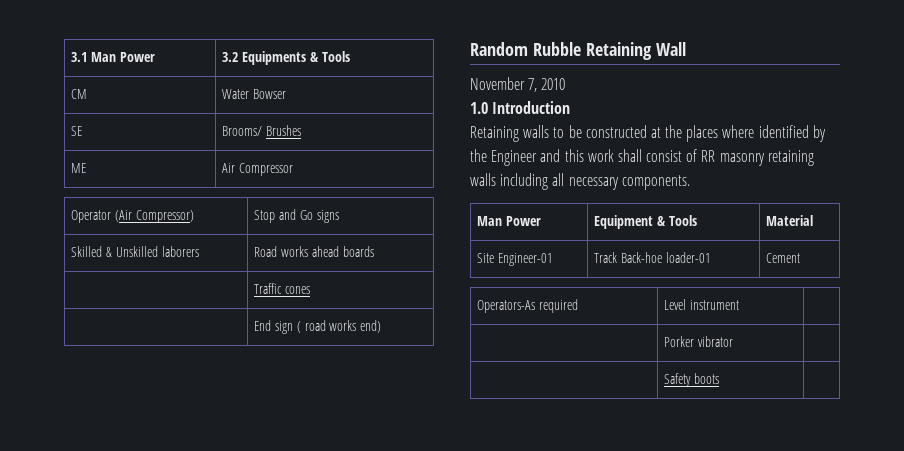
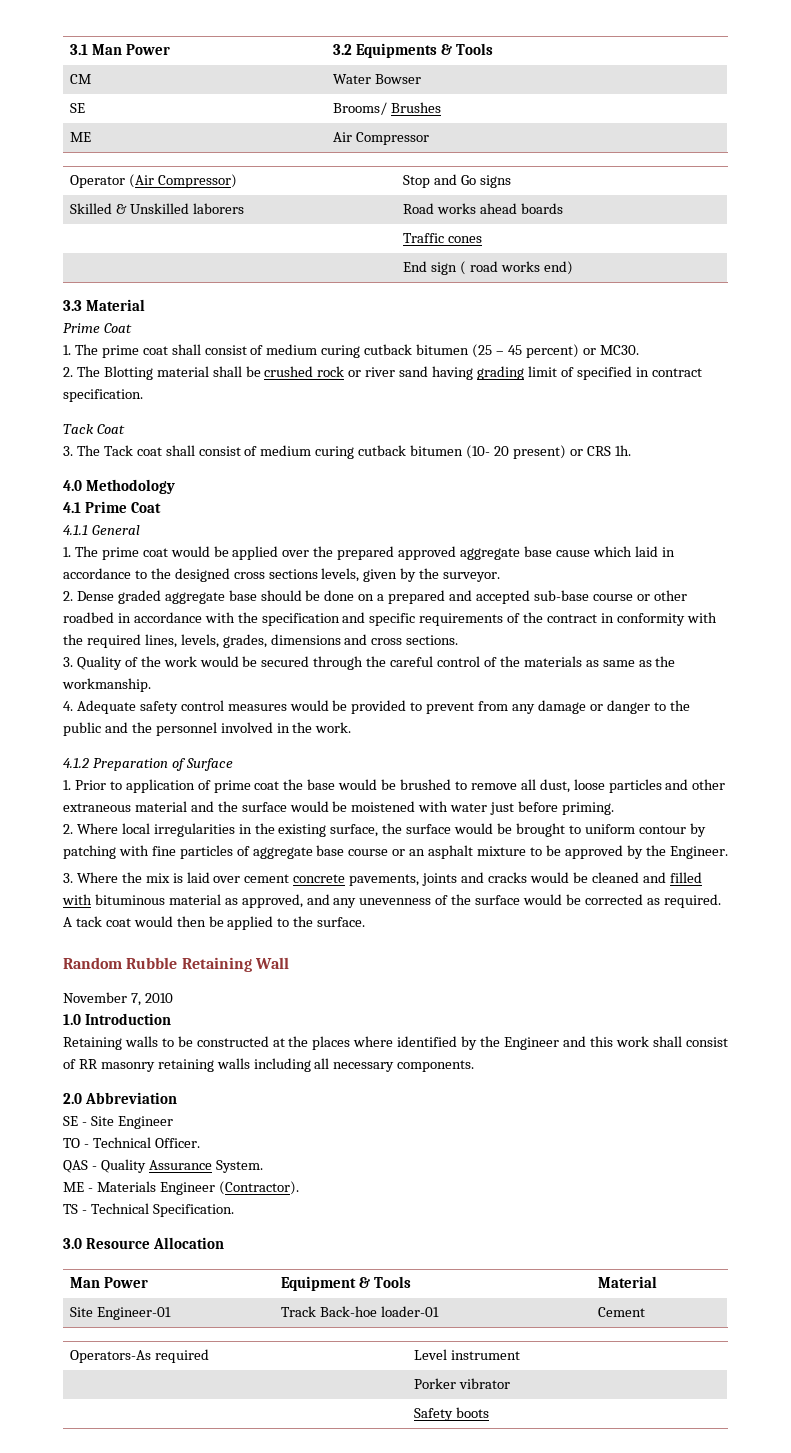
+ 3.3 Material
+ Prime Coat
+ 1. The prime coat shall consist of medium curing cutback bitumen (25 – 45 percent) or MC30.
+ 2. The Blotting material shall be crushed rock or river sand having grading limit of specified in contract specification.
+ Tack Coat
+ 3. The Tack coat shall consist of medium curing cutback bitumen (10- 20 present) or CRS 1h.
+ 4.0 Methodology
+ 4.1 Prime Coat
+ 4.1.1 General
+ 1. The prime coat would be applied over the prepared approved aggregate base cause which laid in accordance to the designed cross sections levels, given by the surveyor.
+ 2. Dense graded aggregate base should be done on a prepared and accepted sub-base course or other roadbed in accordance with the specification and specific requirements of the contract in conformity with the required lines, levels, grades, dimensions and cross sections.
+ 3. Quality of the work would be secured through the careful control of the materials as same as the workmanship.
+ 4. Adequate safety control measures would be provided to prevent from any damage or danger to the public and the personnel involved in the work.
+ 4.1.2 Preparation of Surface
+ 1. Prior to application of prime coat the base would be brushed to remove all dust, loose particles and other extraneous material and the surface would be moistened with water just before priming.
+ 2. Where local irregularities in the existing surface, the surface would be brought to uniform contour by patching with fine particles of aggregate base course or an asphalt mixture to be approved by the Engineer.
+ 3. Where the mix is laid over cement concrete pavements, joints and cracks would be cleaned and filled with bituminous material as approved, and any unevenness of the surface would be corrected as required. A tack coat would then be applied to the surface.
+ 2.0 Abbreviation
+ SE - Site Engineer
+ TO - Technical Officer.
+ QAS - Quality Assurance System.
+ ME - Materials Engineer (Contractor).
+ TS - Technical Specification.
+ 3.0 Resource Allocation

